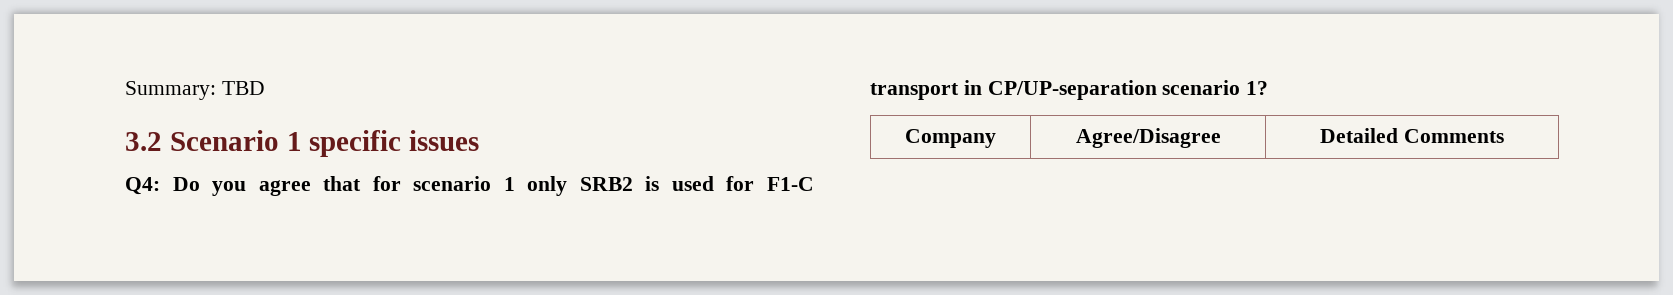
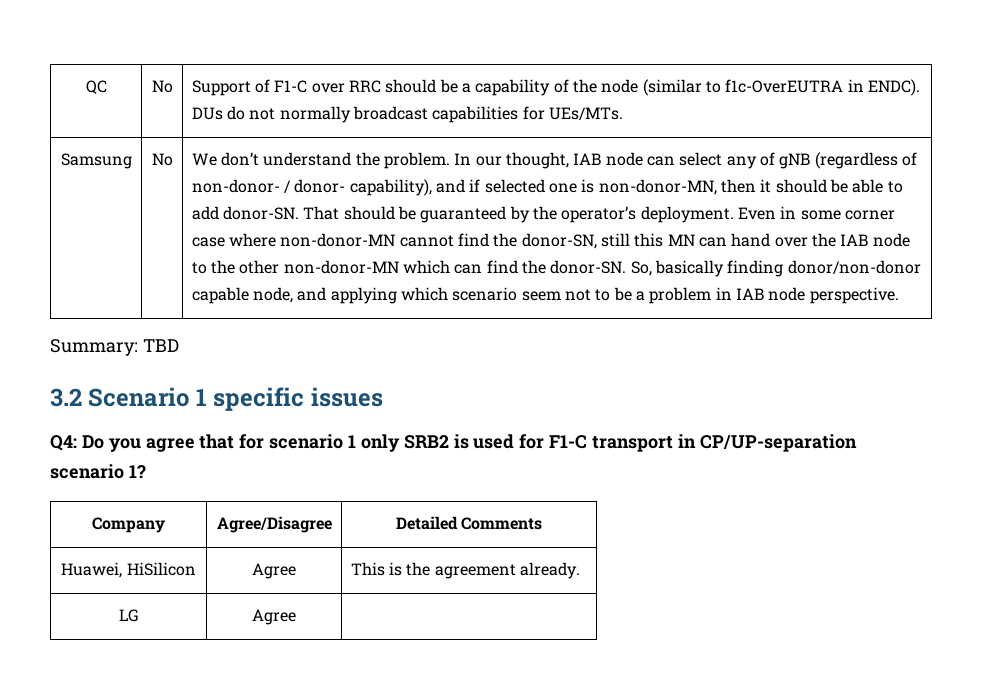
+ QC | No | Support of F1-C over RRC should be a capability of the node (similar to f1c-OverEUTRA in ENDC). DUs do not normally broadcast capabilities for UEs/MTs.
+ Samsung | No | We don’t understand the problem. In our thought, IAB node can select any of gNB (regardless of non-donor- / donor- capability), and if selected one is non-donor-MN, then it should be able to add donor-SN. That should be guaranteed by the operator’s deployment. Even in some corner case where non-donor-MN cannot find the donor-SN, still this MN can hand over the IAB node to the other non-donor-MN which can find the donor-SN. So, basically finding donor/non-donor capable node, and applying which scenario seem not to be a problem in IAB node perspective.
+ Huawei, HiSilicon | Agree | This is the agreement already.
+ LG | Agree |

